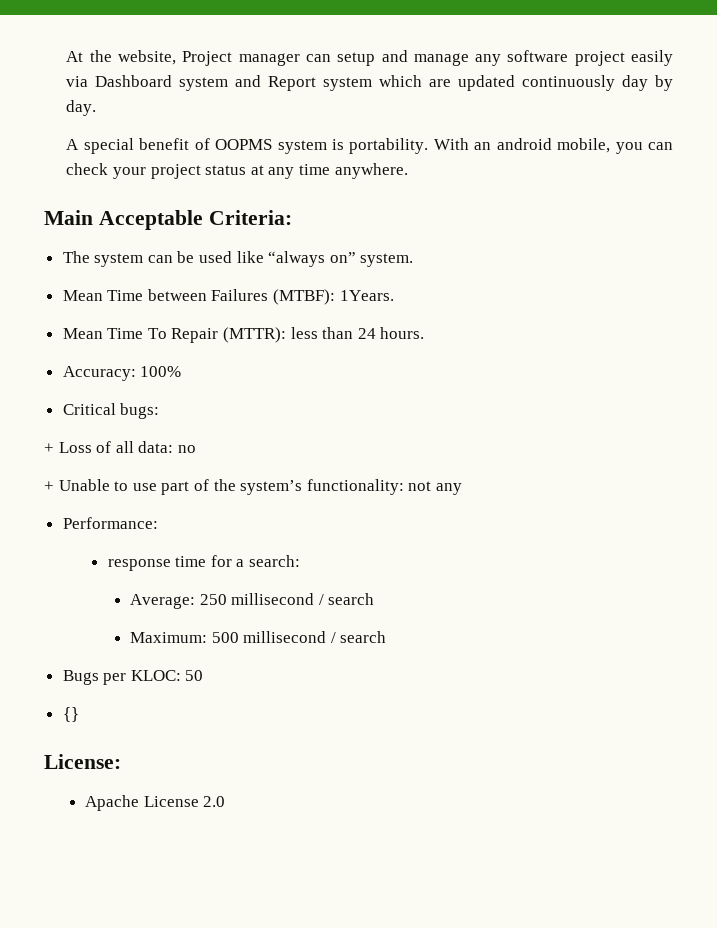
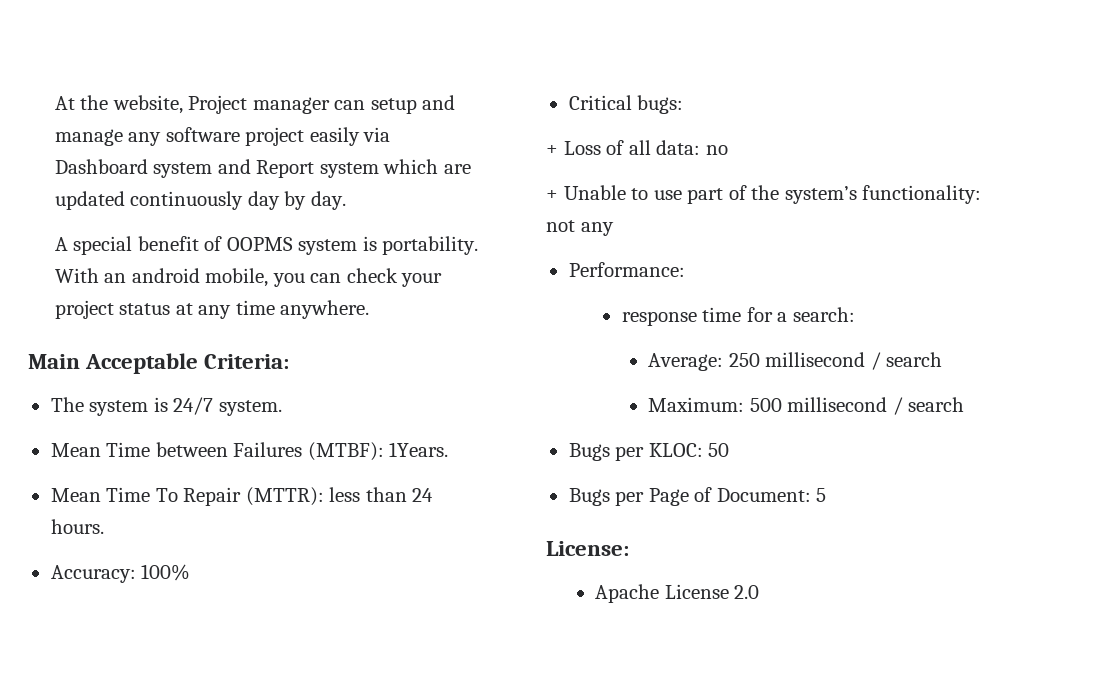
- The system can be used like “always on” system.
+ The system is 24/7 system.
- {}
+ Bugs per Page of Document: 5

